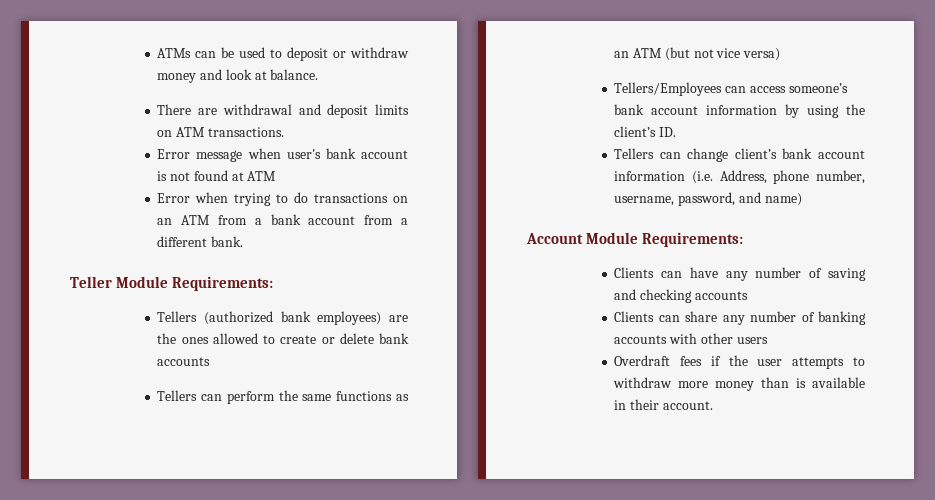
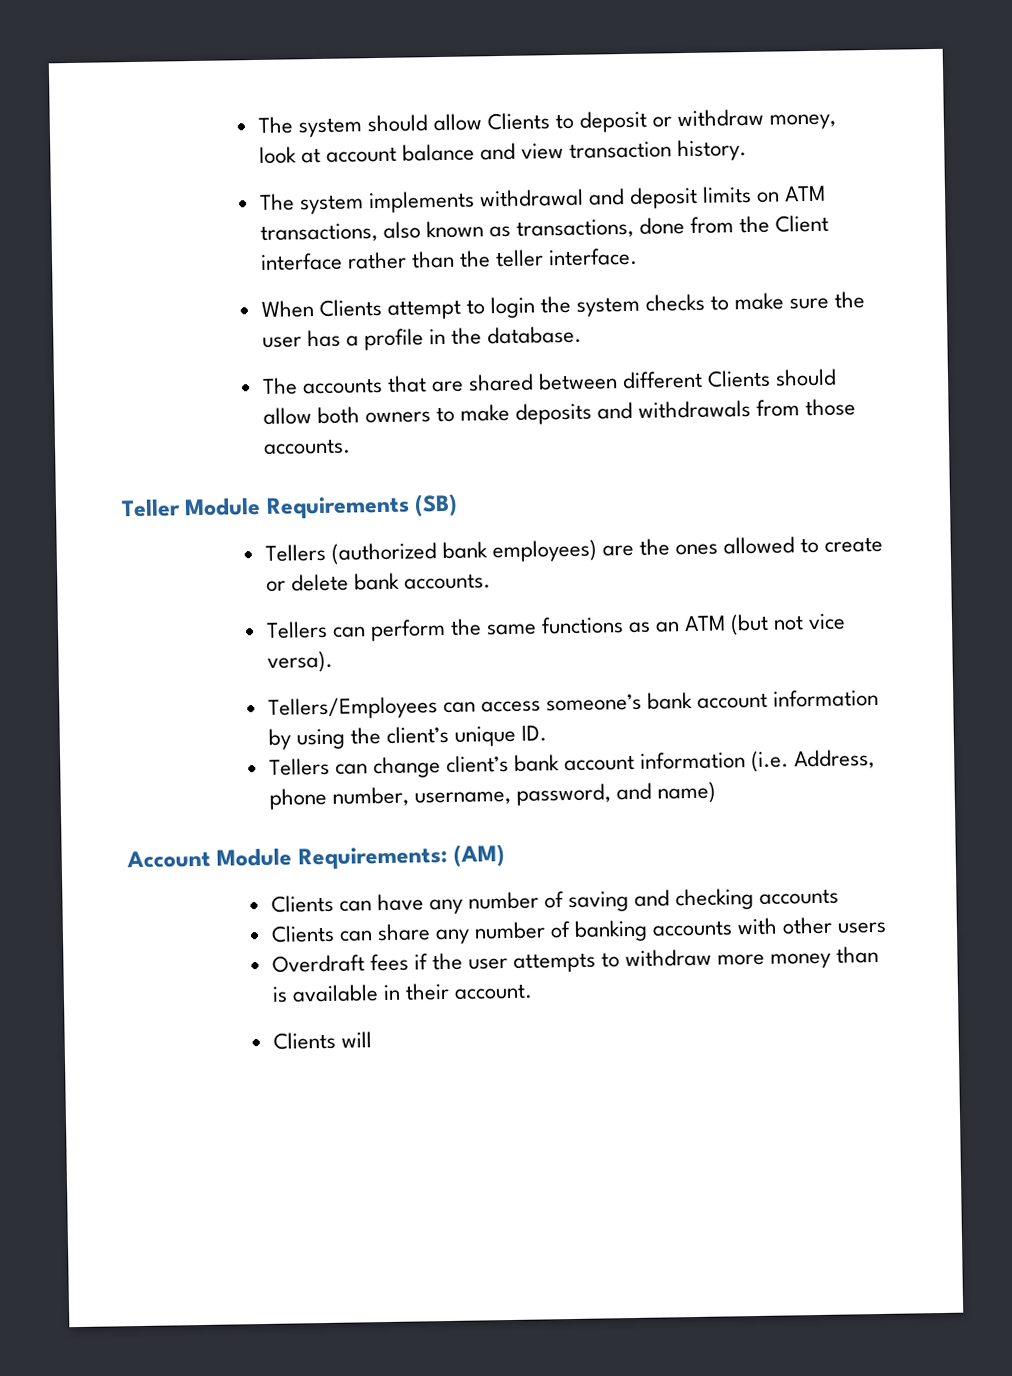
- ATMs can be used to deposit or withdraw money and look at balance.
- There are withdrawal and deposit limits on ATM transactions.
- Error message when user's bank account is not found at ATM
- Error when trying to do transactions on an ATM from a bank account from a different bank.
+ The system should allow Clients to deposit or withdraw money, look at account balance and view transaction history.
+ The system implements withdrawal and deposit limits on ATM transactions, also known as transactions, done from the Client interface rather than the teller interface.
+ When Clients attempt to login the system checks to make sure the user has a profile in the database.
+ The accounts that are shared between different Clients should allow both owners to make deposits and withdrawals from those accounts.
- Teller Module Requirements:
+ Teller Module Requirements (SB)
- Tellers (authorized bank employees) are the ones allowed to create or delete bank accounts
+ Tellers (authorized bank employees) are the ones allowed to create or delete bank accounts.
- Tellers can perform the same functions as an ATM (but not vice versa)
+ Tellers can perform the same functions as an ATM (but not vice versa).
- Tellers/Employees can access someone’s bank account information by using the client’s ID.
+ Tellers/Employees can access someone’s bank account information by using the client’s unique ID.
- Account Module Requirements:
+ Account Module Requirements: (AM)
+ Clients will

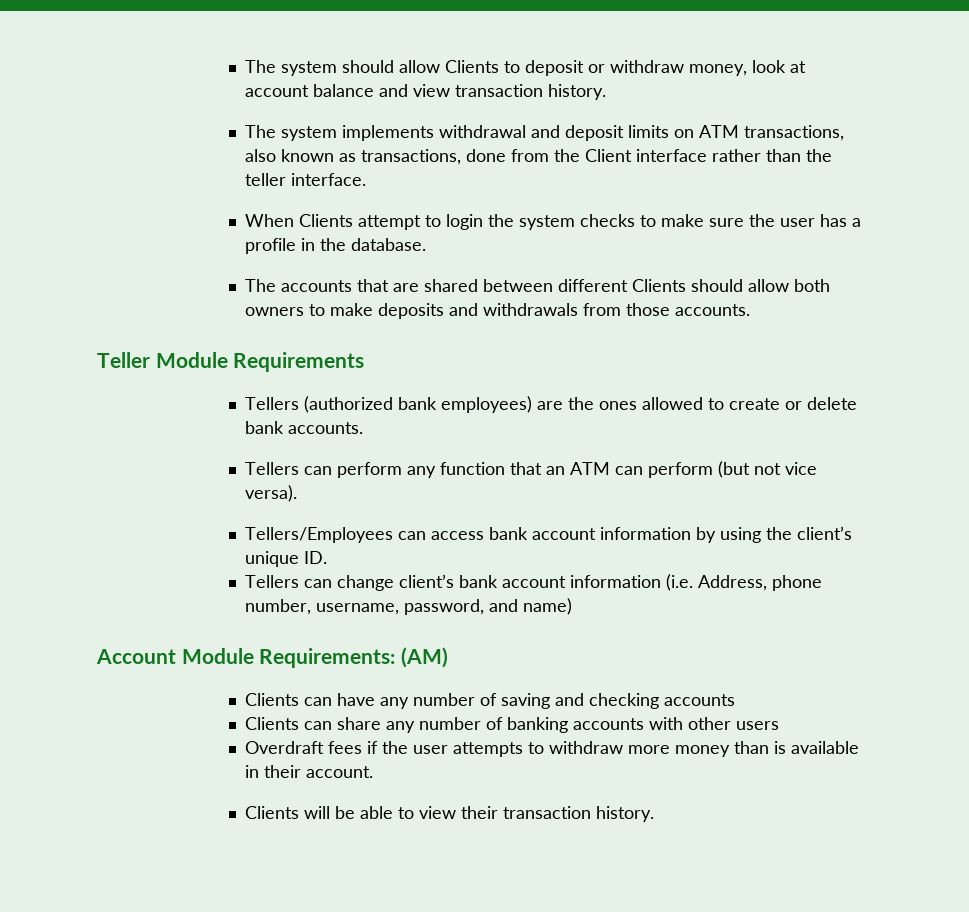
- Teller Module Requirements (SB)
+ Teller Module Requirements
- Tellers can perform the same functions as an ATM (but not vice versa).
+ Tellers can perform any function that an ATM can perform (but not vice versa).
- Tellers/Employees can access someone’s bank account information by using the client’s unique ID.
+ Tellers/Employees can access bank account information by using the client’s unique ID.
- Clients will
+ Clients will be able to view their transaction history.

